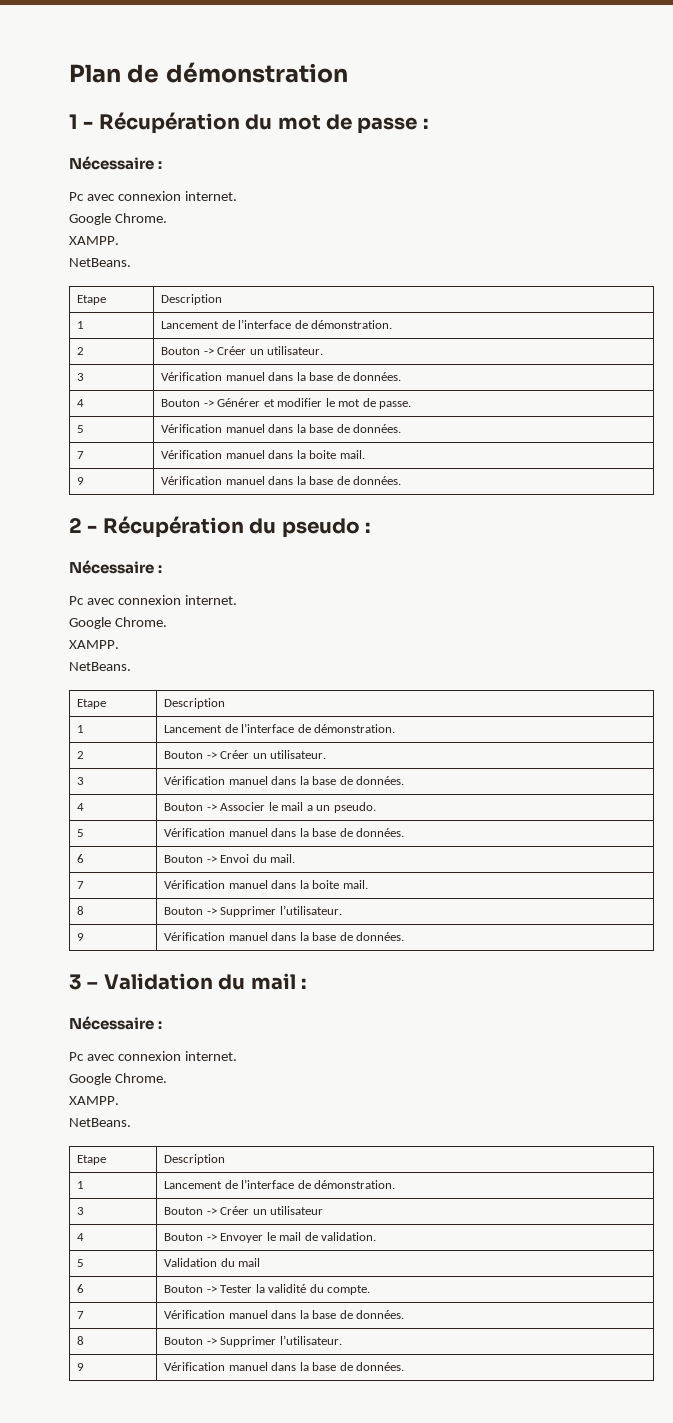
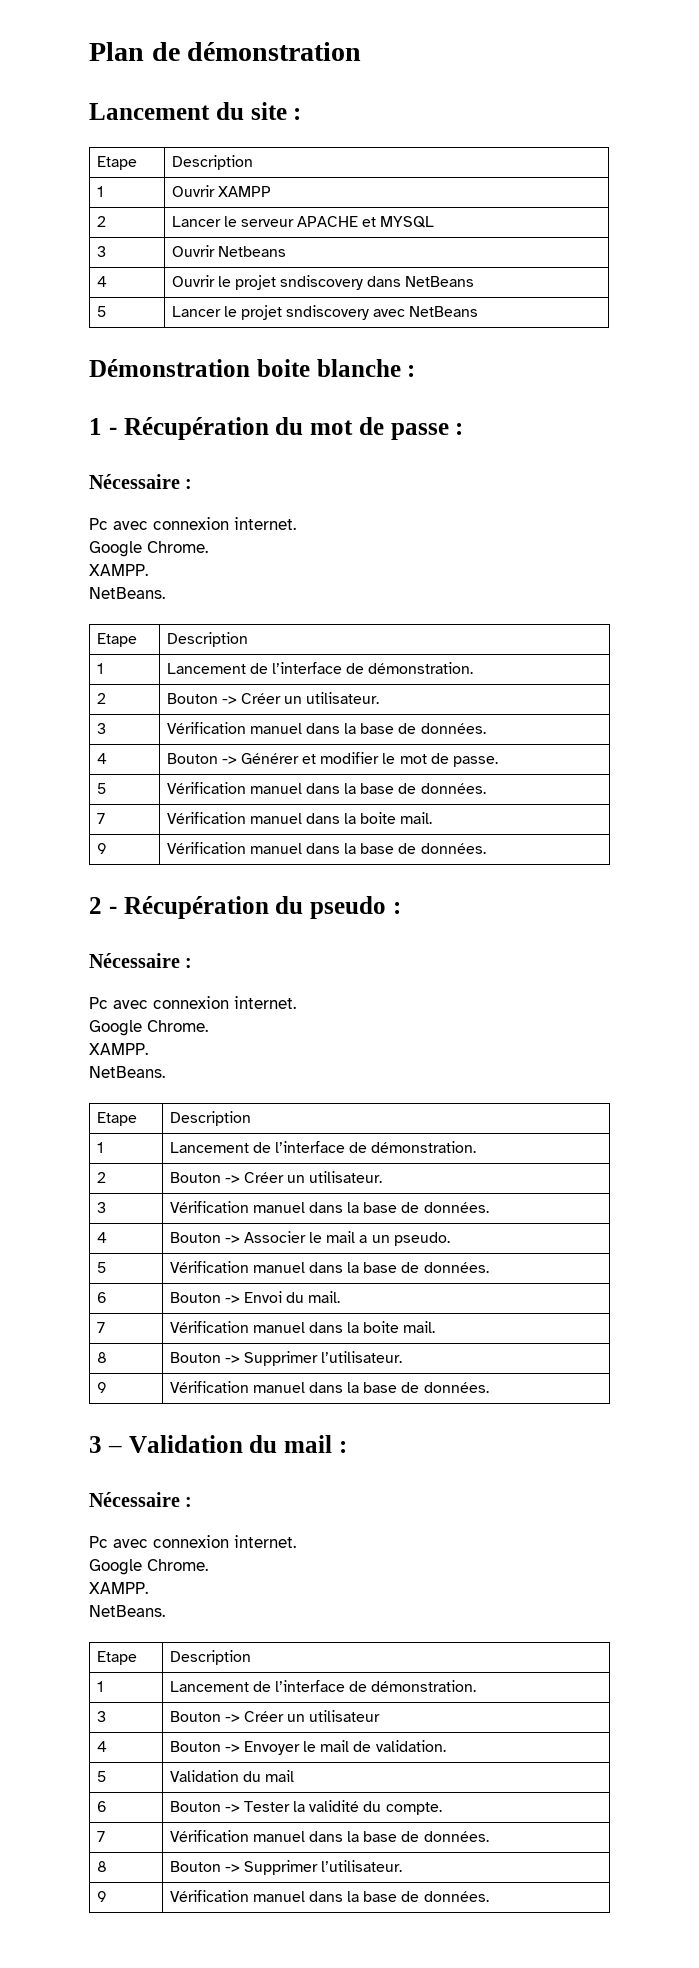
+ Lancement du site :
+ Etape | Description
+ 1 | Ouvrir XAMPP
+ 2 | Lancer le serveur APACHE et MYSQL
+ 3 | Ouvrir Netbeans
+ 4 | Ouvrir le projet sndiscovery dans NetBeans
+ 5 | Lancer le projet sndiscovery avec NetBeans
+ Démonstration boite blanche :

